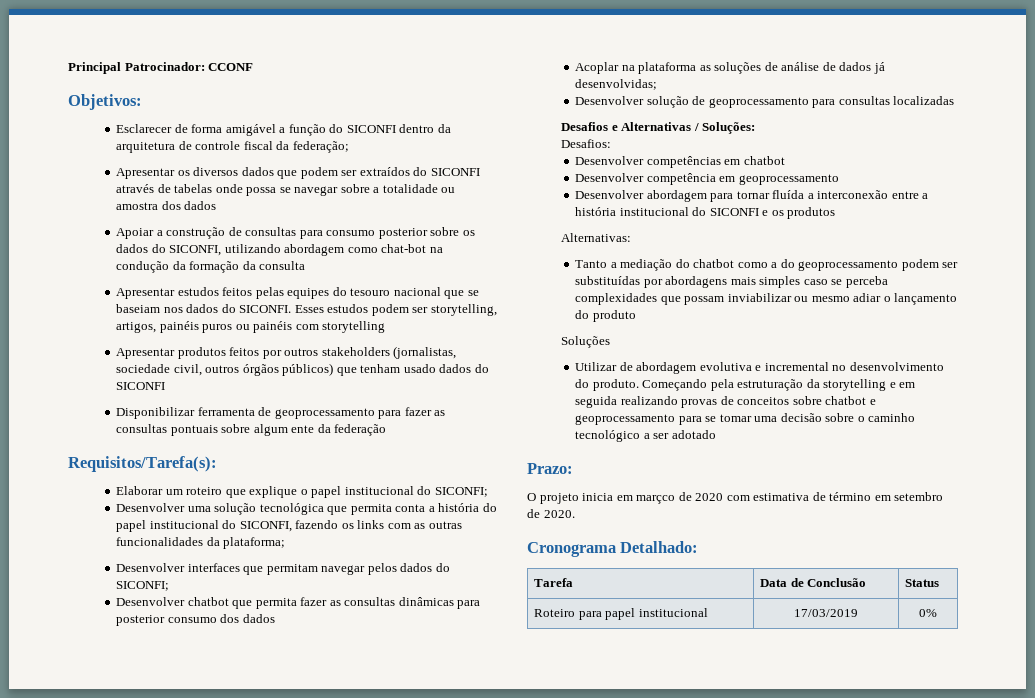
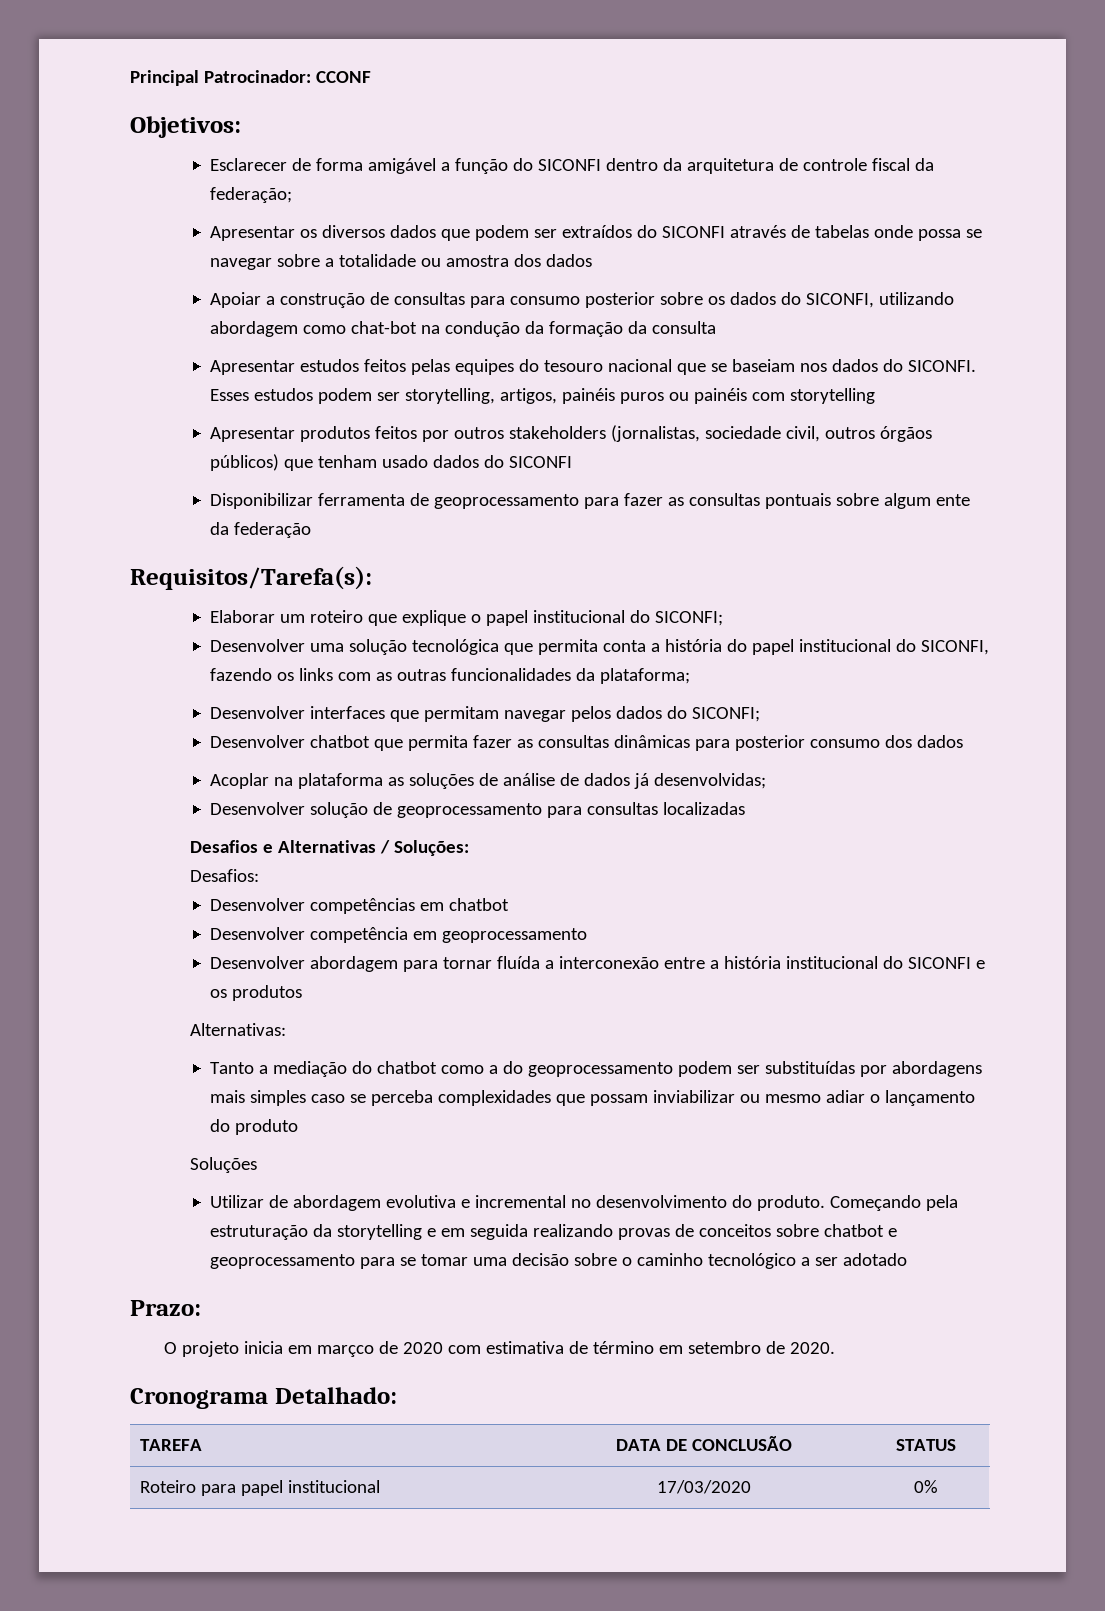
- Tarefa | Data de Conclusão | Status
+ TAREFA | DATA DE CONCLUSÃO | STATUS
- Roteiro para papel institucional | 17/03/2019 | 0%
+ Roteiro para papel institucional | 17/03/2020 | 0%

